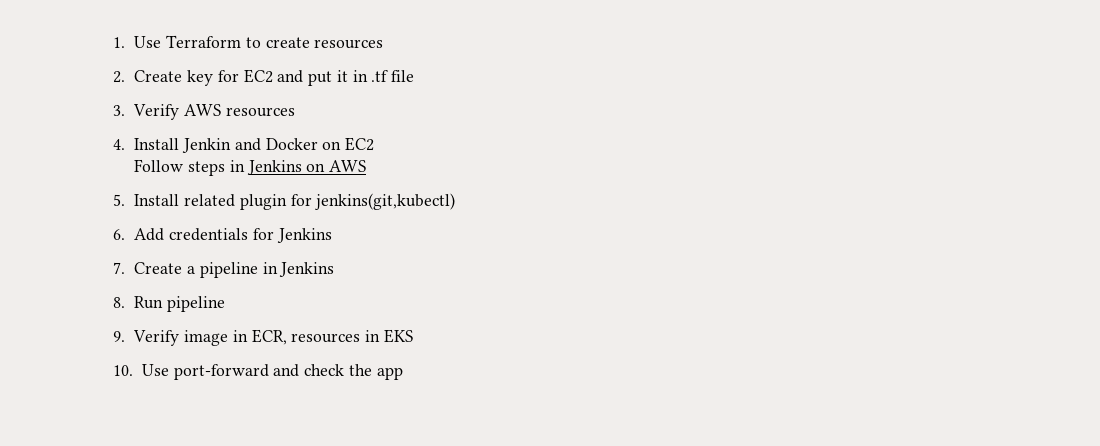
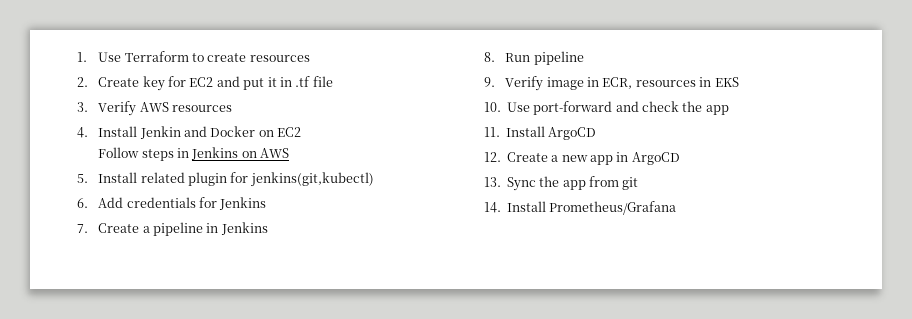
+ 11. Install ArgoCD
+ 12. Create a new app in ArgoCD
+ 13. Sync the app from git
+ 14. Install Prometheus/Grafana

